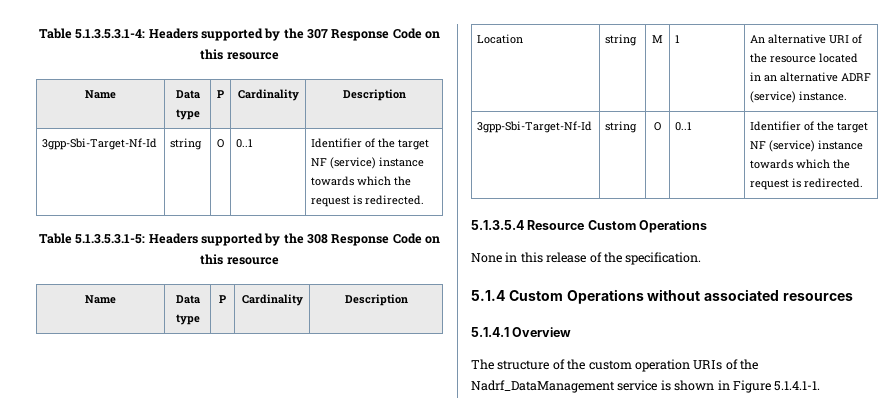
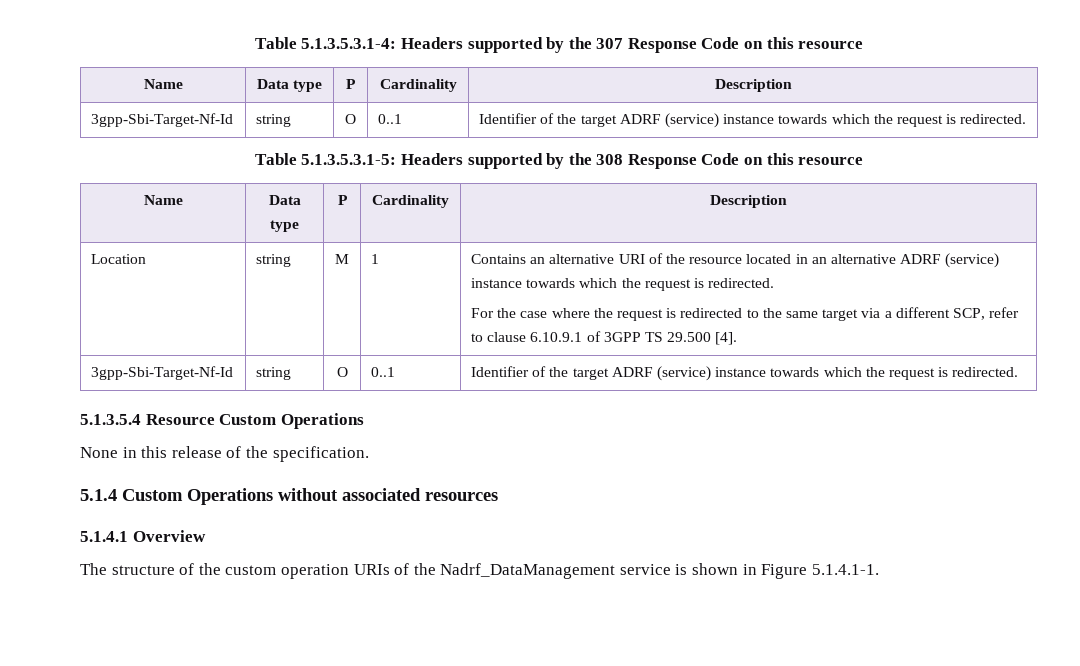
  Table 5.1.3.5.3.1-4: Headers supported by the 307 Response Code on this resource
  Name | Data type | P | Cardinality | Description
- 3gpp-Sbi-Target-Nf-Id | string | O | 0..1 | Identifier of the target NF (service) instance towards which the request is redirected.
+ 3gpp-Sbi-Target-Nf-Id | string | O | 0..1 | Identifier of the target ADRF (service) instance towards which the request is redirected.
- An alternative URI of the resource located in an alternative ADRF (service) instance.
- 3gpp-Sbi-Target-Nf-Id | string | O | 0..1 | Identifier of the target NF (service) instance towards which the request is redirected.
+ Contains an alternative URI of the resource located in an alternative ADRF (service) instance towards which the request is redirected.
+ For the case where the request is redirected to the same target via a different SCP, refer to clause 6.10.9.1 of 3GPP TS 29.500 [4].
+ 3gpp-Sbi-Target-Nf-Id | string | O | 0..1 | Identifier of the target ADRF (service) instance towards which the request is redirected.

